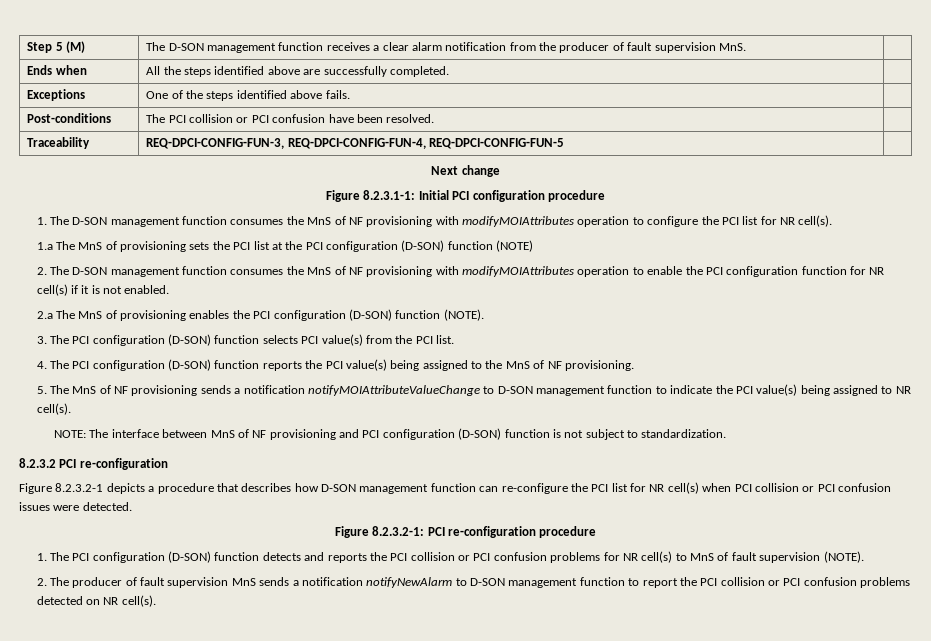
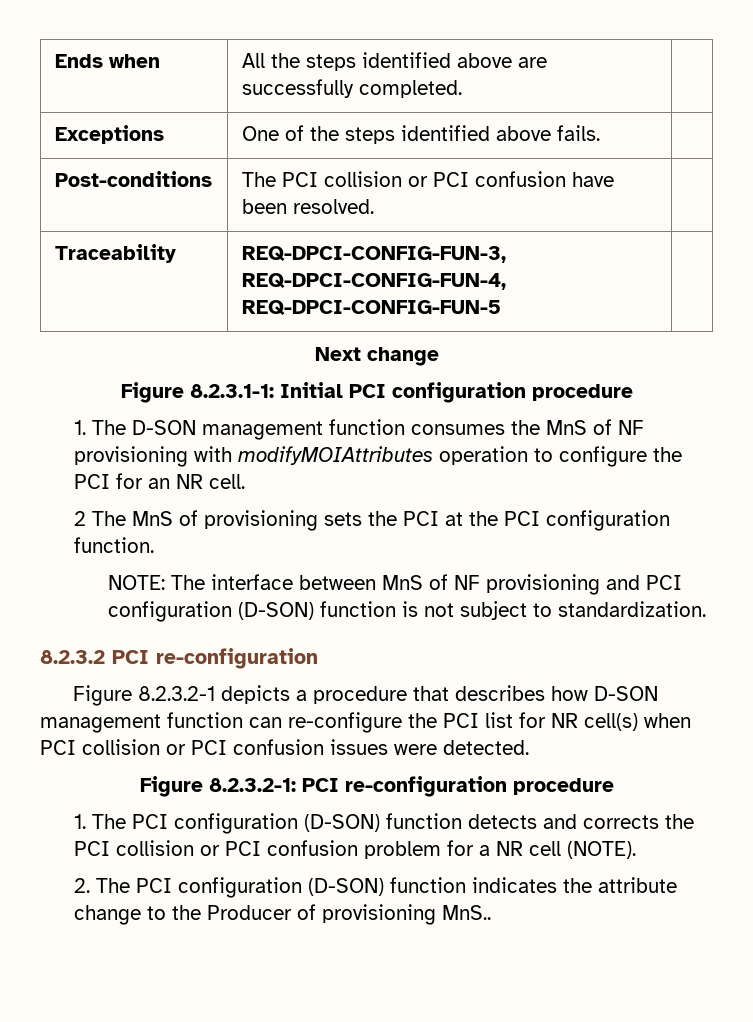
- Step 5 (M) | The D-SON management function receives a clear alarm notification from the producer of fault supervision MnS. |
- 1. The D-SON management function consumes the MnS of NF provisioning with modifyMOIAttributes operation to configure the PCI list for NR cell(s).
- 1.a The MnS of provisioning sets the PCI list at the PCI configuration (D-SON) function (NOTE)
- 2. The D-SON management function consumes the MnS of NF provisioning with modifyMOIAttributes operation to enable the PCI configuration function for NR cell(s) if it is not enabled.
- 2.a The MnS of provisioning enables the PCI configuration (D-SON) function (NOTE).
- 3. The PCI configuration (D-SON) function selects PCI value(s) from the PCI list.
- 4. The PCI configuration (D-SON) function reports the PCI value(s) being assigned to the MnS of NF provisioning.
- 5. The MnS of NF provisioning sends a notification notifyMOIAttributeValueChange to D-SON management function to indicate the PCI value(s) being assigned to NR cell(s).
+ 1. The D-SON management function consumes the MnS of NF provisioning with modifyMOIAttributes operation to configure the PCI for an NR cell.
+ 2 The MnS of provisioning sets the PCI at the PCI configuration function.
- 1. The PCI configuration (D-SON) function detects and reports the PCI collision or PCI confusion problems for NR cell(s) to MnS of fault supervision (NOTE).
- 2. The producer of fault supervision MnS sends a notification notifyNewAlarm to D-SON management function to report the PCI collision or PCI confusion problems detected on NR cell(s).
+ 1. The PCI configuration (D-SON) function detects and corrects the PCI collision or PCI confusion problem for a NR cell (NOTE).
+ 2. The PCI configuration (D-SON) function indicates the attribute change to the Producer of provisioning MnS..

